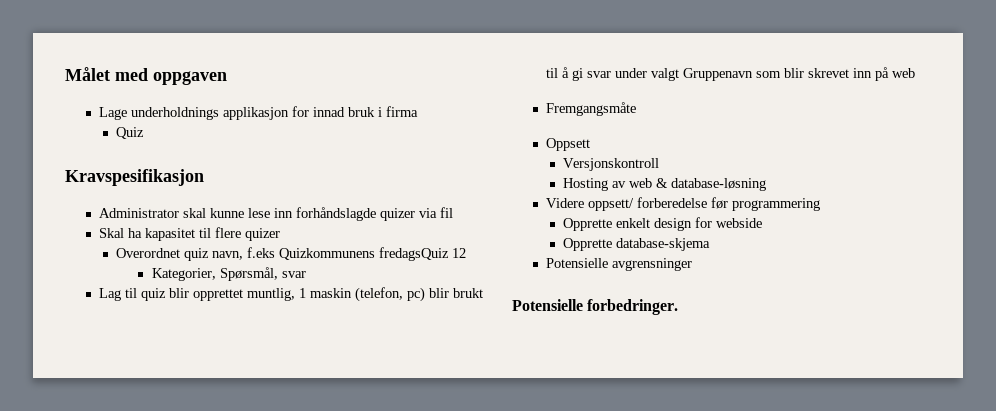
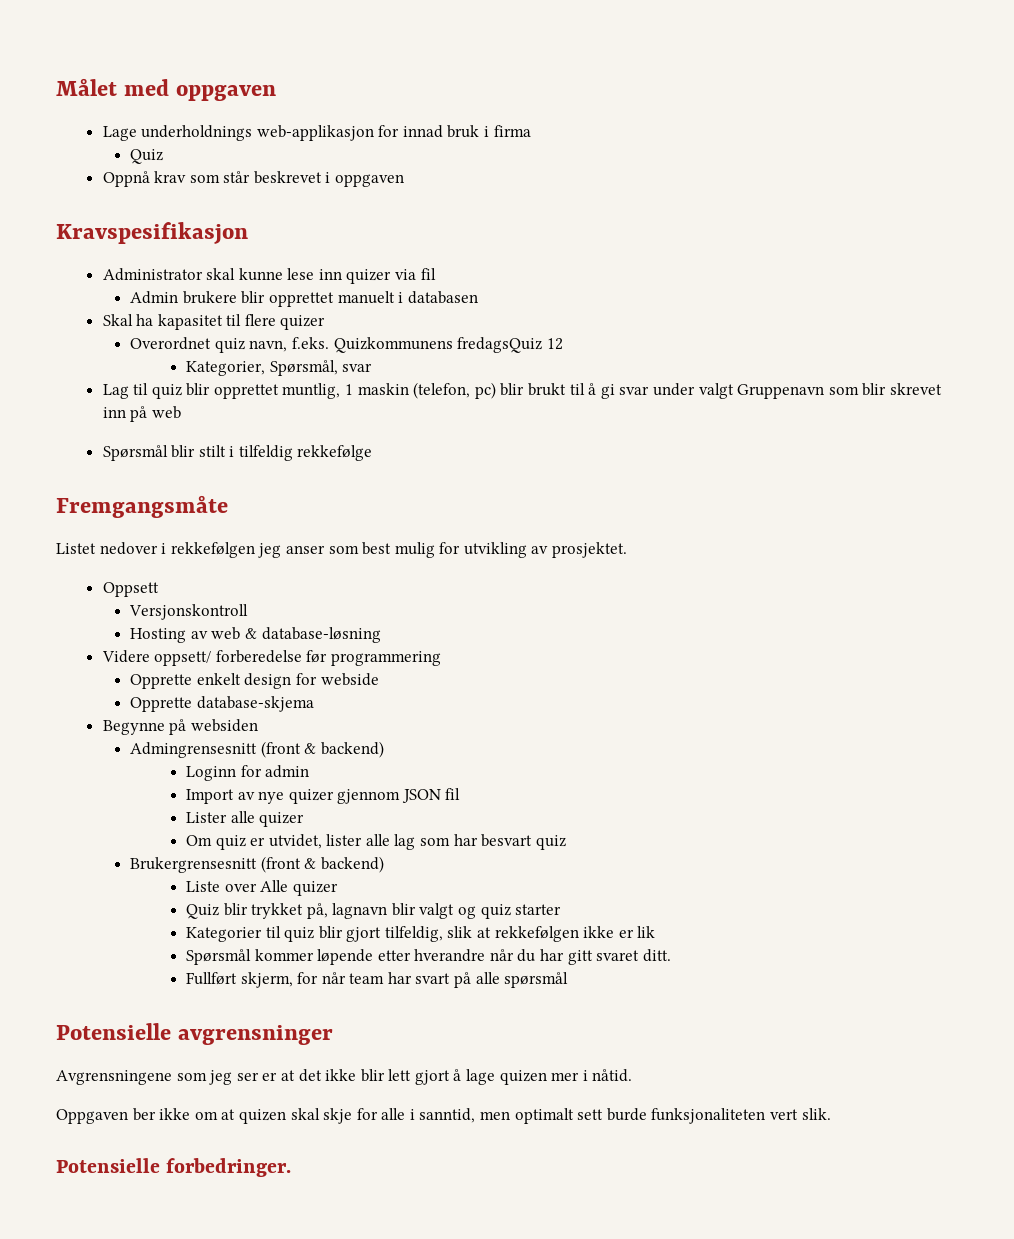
- Lage underholdnings applikasjon for innad bruk i firma
+ Lage underholdnings web-applikasjon for innad bruk i firma
+ Oppnå krav som står beskrevet i oppgaven
- Administrator skal kunne lese inn forhåndslagde quizer via fil
+ Administrator skal kunne lese inn quizer via fil
+ Admin brukere blir opprettet manuelt i databasen
- Overordnet quiz navn, f.eks Quizkommunens fredagsQuiz 12
+ Overordnet quiz navn, f.eks. Quizkommunens fredagsQuiz 12
+ Spørsmål blir stilt i tilfeldig rekkefølge
  Fremgangsmåte
+ Listet nedover i rekkefølgen jeg anser som best mulig for utvikling av prosjektet.
+ Begynne på websiden
+ Admingrensesnitt (front & backend)
+ Loginn for admin
+ Import av nye quizer gjennom JSON fil
+ Lister alle quizer
+ Om quiz er utvidet, lister alle lag som har besvart quiz
+ Brukergrensesnitt (front & backend)
+ Liste over Alle quizer
+ Quiz blir trykket på, lagnavn blir valgt og quiz starter
+ Kategorier til quiz blir gjort tilfeldig, slik at rekkefølgen ikke er lik
+ Spørsmål kommer løpende etter hverandre når du har gitt svaret ditt.
+ Fullført skjerm, for når team har svart på alle spørsmål
  Potensielle avgrensninger
+ Avgrensningene som jeg ser er at det ikke blir lett gjort å lage quizen mer i nåtid.
+ Oppgaven ber ikke om at quizen skal skje for alle i sanntid, men optimalt sett burde funksjonaliteten vert slik.

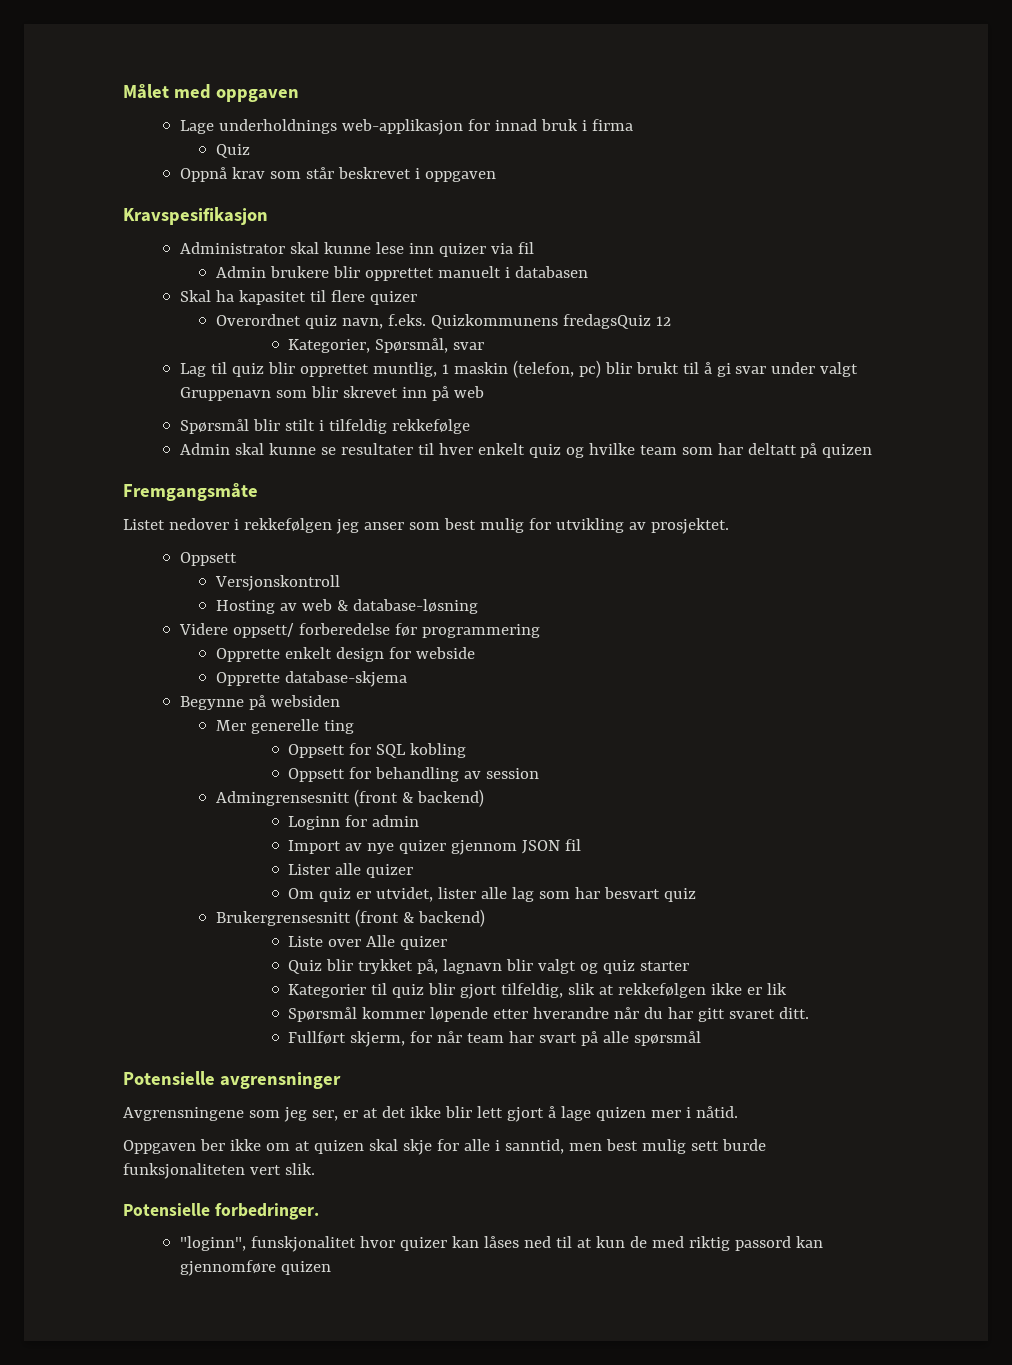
+ Admin skal kunne se resultater til hver enkelt quiz og hvilke team som har deltatt på quizen
+ Mer generelle ting
+ Oppsett for SQL kobling
+ Oppsett for behandling av session
- Avgrensningene som jeg ser er at det ikke blir lett gjort å lage quizen mer i nåtid.
+ Avgrensningene som jeg ser, er at det ikke blir lett gjort å lage quizen mer i nåtid.
- Oppgaven ber ikke om at quizen skal skje for alle i sanntid, men optimalt sett burde funksjonaliteten vert slik.
+ Oppgaven ber ikke om at quizen skal skje for alle i sanntid, men best mulig sett burde funksjonaliteten vert slik.
+ "loginn", funskjonalitet hvor quizer kan låses ned til at kun de med riktig passord kan gjennomføre quizen

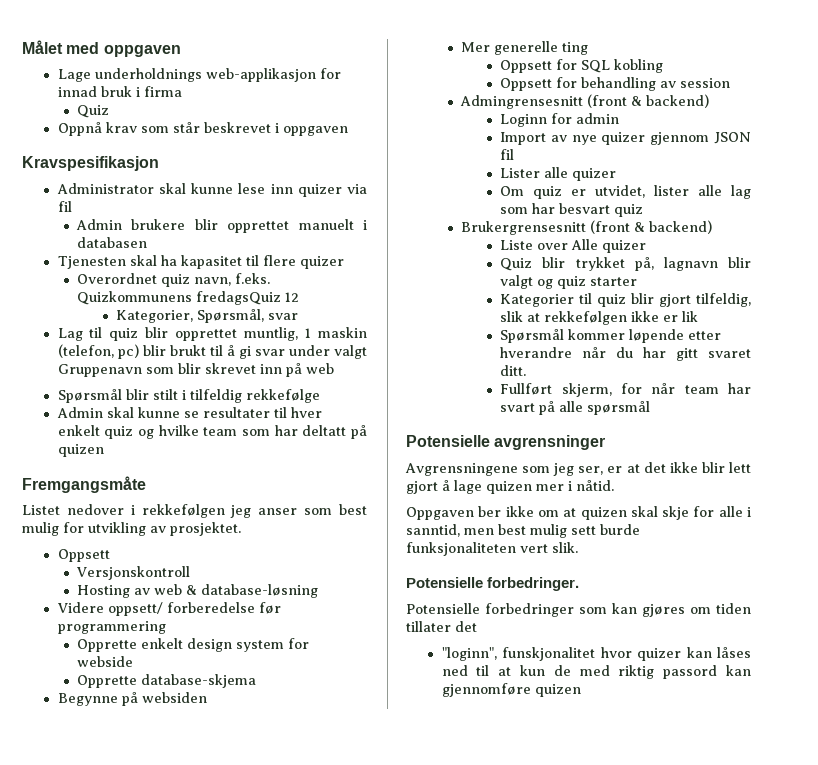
- Skal ha kapasitet til flere quizer
+ Tjenesten skal ha kapasitet til flere quizer
- Opprette enkelt design for webside
+ Opprette enkelt design system for webside
+ Potensielle forbedringer som kan gjøres om tiden tillater det

